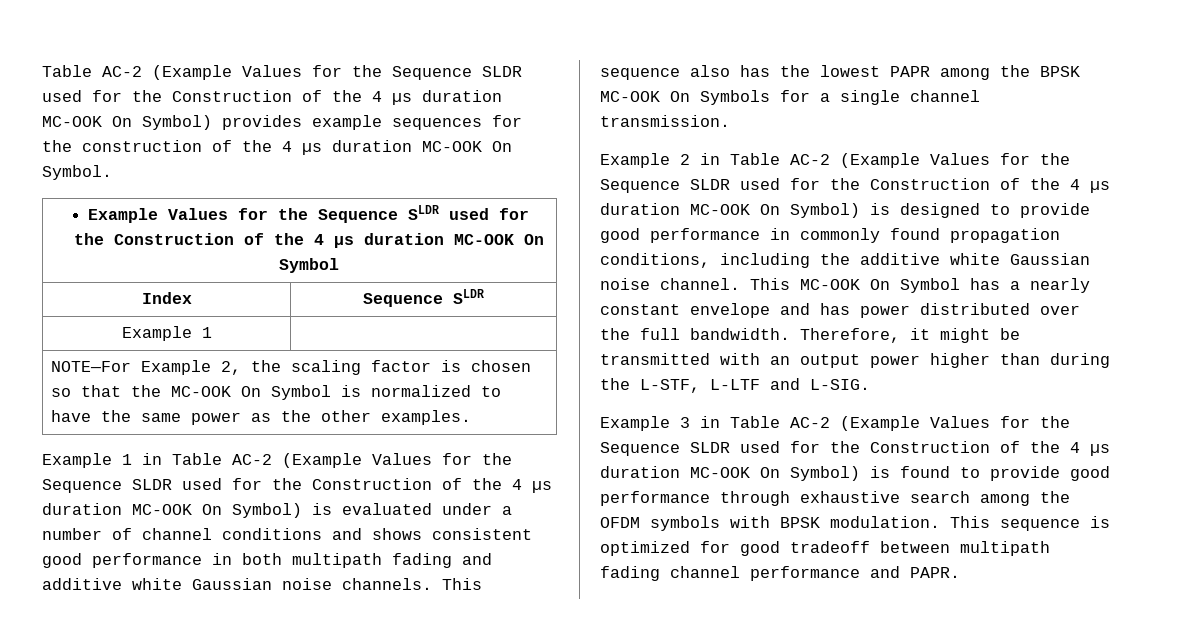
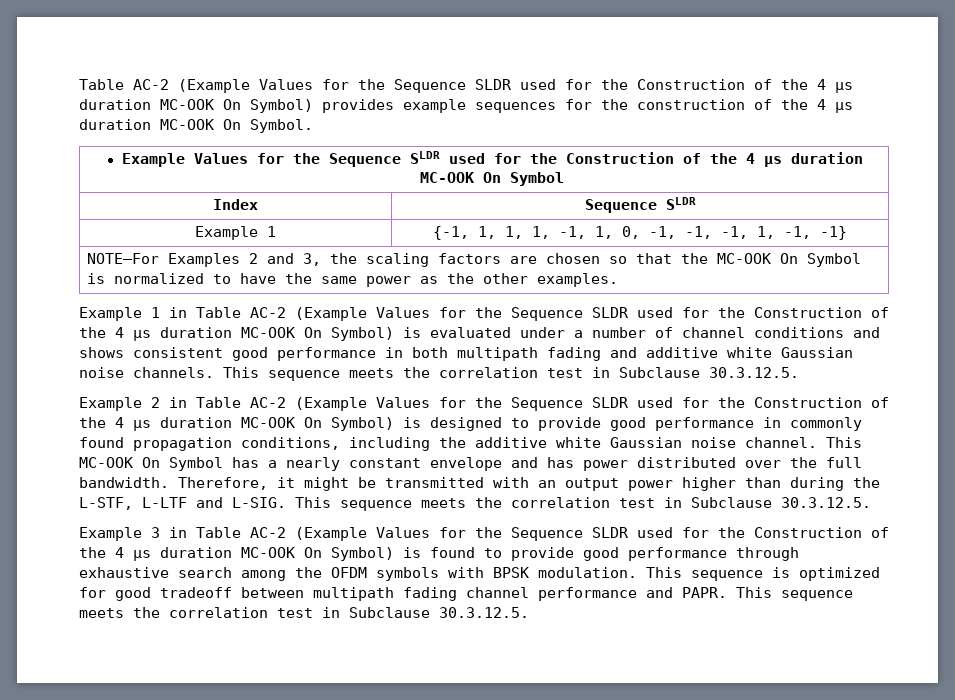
- Example 1 |
- NOTE—For Example 2, the scaling factor is chosen so that the MC-OOK On Symbol is normalized to have the same power as the other examples.
+ Example 1 | {-1, 1, 1, 1, -1, 1, 0, -1, -1, -1, 1, -1, -1}
+ NOTE—For Examples 2 and 3, the scaling factors are chosen so that the MC-OOK On Symbol is normalized to have the same power as the other examples.
- Example 1 in Table AC-2 (Example Values for the Sequence SLDR used for the Construction of the 4 µs duration MC-OOK On Symbol) is evaluated under a number of channel conditions and shows consistent good performance in both multipath fading and additive white Gaussian noise channels. This sequence also has the lowest PAPR among the BPSK MC-OOK On Symbols for a single channel transmission.
+ Example 1 in Table AC-2 (Example Values for the Sequence SLDR used for the Construction of the 4 µs duration MC-OOK On Symbol) is evaluated under a number of channel conditions and shows consistent good performance in both multipath fading and additive white Gaussian noise channels. This sequence meets the correlation test in Subclause 30.3.12.5.
- Therefore, it might be transmitted with an output power higher than during the L-STF, L-LTF and L-SIG.
+ Therefore, it might be transmitted with an output power higher than during the L-STF, L-LTF and L-SIG. This sequence meets the correlation test in Subclause 30.3.12.5.
- This sequence is optimized for good tradeoff between multipath fading channel performance and PAPR.
+ This sequence is optimized for good tradeoff between multipath fading channel performance and PAPR. This sequence meets the correlation test in Subclause 30.3.12.5.

